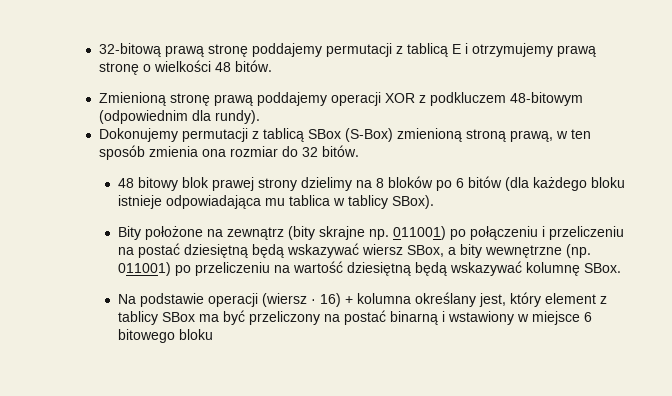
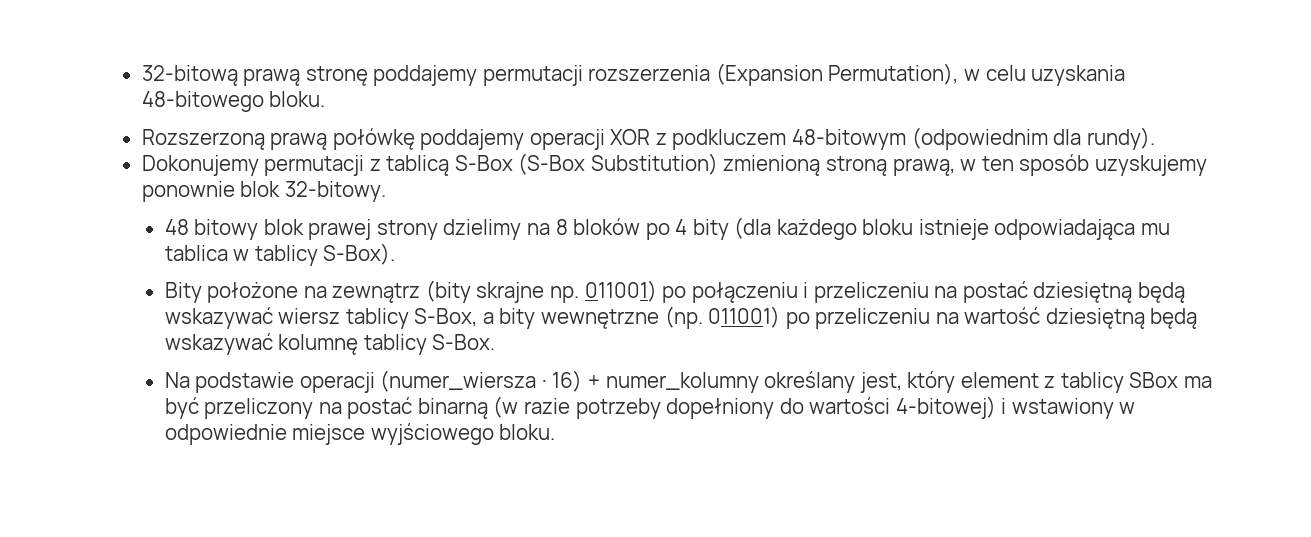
- 32-bitową prawą stronę poddajemy permutacji z tablicą E i otrzymujemy prawą stronę o wielkości 48 bitów.
- Zmienioną stronę prawą poddajemy operacji XOR z podkluczem 48-bitowym (odpowiednim dla rundy).
+ 32-bitową prawą stronę poddajemy permutacji rozszerzenia (Expansion Permutation), w celu uzyskania 48-bitowego bloku.
+ Rozszerzoną prawą połówkę poddajemy operacji XOR z podkluczem 48-bitowym (odpowiednim dla rundy).
- Dokonujemy permutacji z tablicą SBox (S-Box) zmienioną stroną prawą, w ten sposób zmienia ona rozmiar do 32 bitów.
+ Dokonujemy permutacji z tablicą S-Box (S-Box Substitution) zmienioną stroną prawą, w ten sposób uzyskujemy ponownie blok 32-bitowy.
- 48 bitowy blok prawej strony dzielimy na 8 bloków po 6 bitów (dla każdego bloku istnieje odpowiadająca mu tablica w tablicy SBox).
+ 48 bitowy blok prawej strony dzielimy na 8 bloków po 4 bity (dla każdego bloku istnieje odpowiadająca mu tablica w tablicy S-Box).
- Bity położone na zewnątrz (bity skrajne np. 011001) po połączeniu i przeliczeniu na postać dziesiętną będą wskazywać wiersz SBox, a bity wewnętrzne (np. 011001) po przeliczeniu na wartość dziesiętną będą wskazywać kolumnę SBox.
+ Bity położone na zewnątrz (bity skrajne np. 011001) po połączeniu i przeliczeniu na postać dziesiętną będą wskazywać wiersz tablicy S-Box, a bity wewnętrzne (np. 011001) po przeliczeniu na wartość dziesiętną będą wskazywać kolumnę tablicy S-Box.
- Na podstawie operacji (wiersz · 16) + kolumna określany jest, który element z tablicy SBox ma być przeliczony na postać binarną i wstawiony w miejsce 6 bitowego bloku
+ Na podstawie operacji (numer_wiersza · 16) + numer_kolumny określany jest, który element z tablicy SBox ma być przeliczony na postać binarną (w razie potrzeby dopełniony do wartości 4-bitowej) i wstawiony w odpowiednie miejsce wyjściowego bloku.

